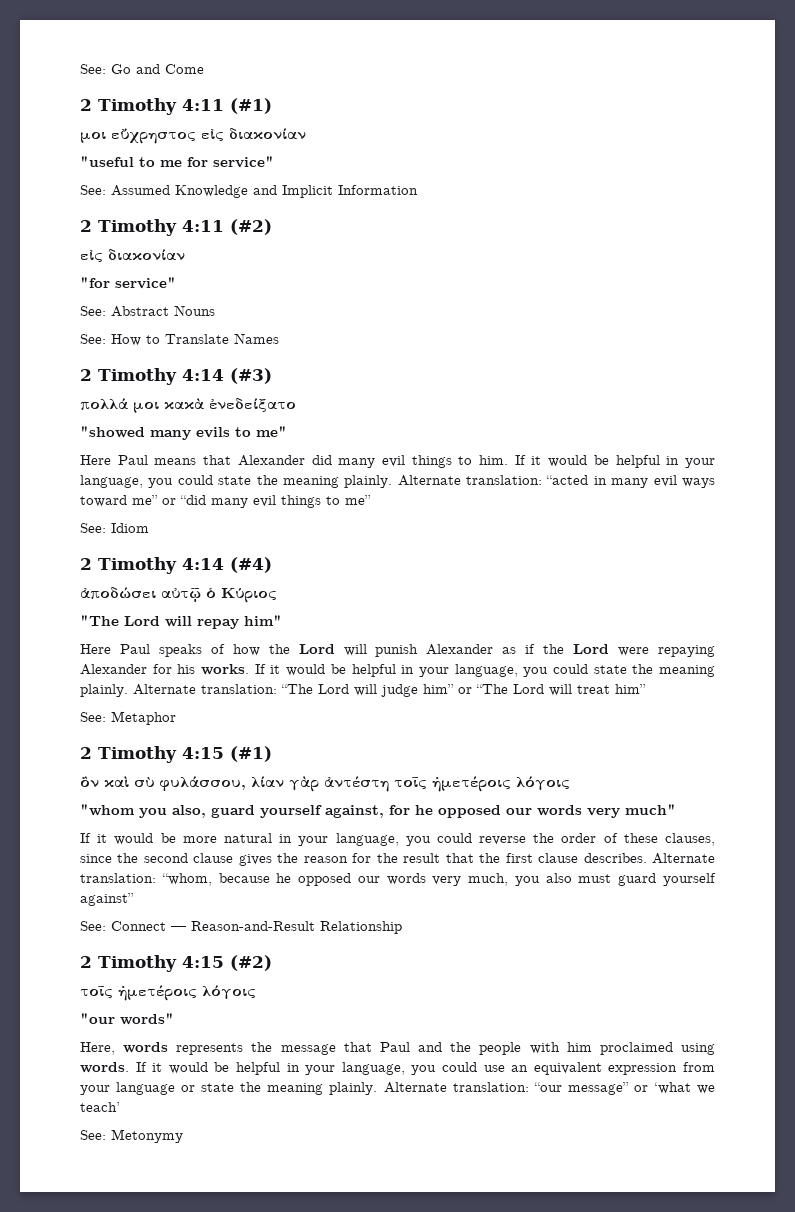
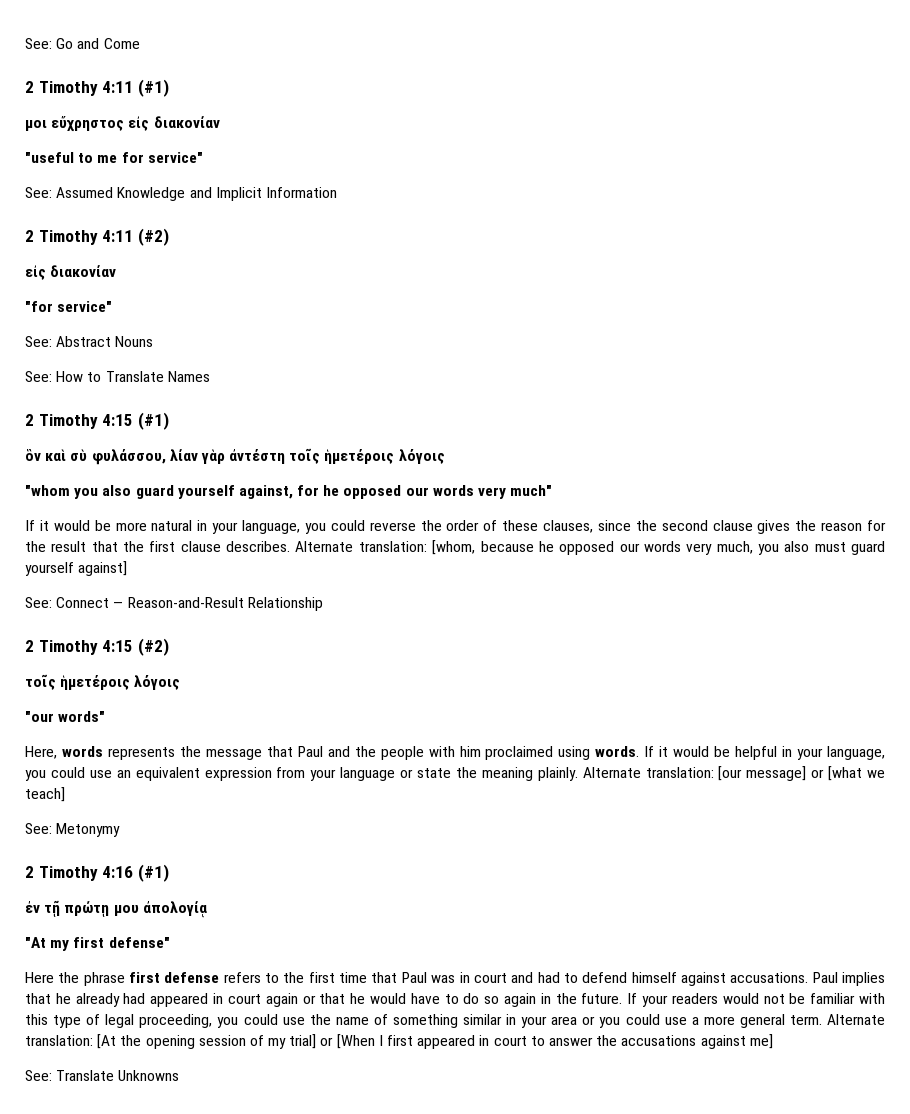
- 2 Timothy 4:14 (#3)
- πολλά μοι κακὰ ἐνεδείξατο
- "showed many evils to me"
- Here Paul means that Alexander did many evil things to him. If it would be helpful in your language, you could state the meaning plainly. Alternate translation: “acted in many evil ways toward me” or “did many evil things to me”
- See: Idiom
- 2 Timothy 4:14 (#4)
- ἀποδώσει αὐτῷ ὁ Κύριος
- "The Lord will repay him"
- Here Paul speaks of how the Lord will punish Alexander as if the Lord were repaying Alexander for his works. If it would be helpful in your language, you could state the meaning plainly. Alternate translation: “The Lord will judge him” or “The Lord will treat him”
- See: Metaphor
- "whom you also, guard yourself against, for he opposed our words very much"
+ "whom you also guard yourself against, for he opposed our words very much"
- Alternate translation: “whom, because he opposed our words very much, you also must guard yourself against”
+ Alternate translation: [whom, because he opposed our words very much, you also must guard yourself against]
- Alternate translation: “our message” or ‘what we teach’
+ Alternate translation: [our message] or [what we teach]
  See: Metonymy
+ 2 Timothy 4:16 (#1)
+ ἐν τῇ πρώτῃ μου ἀπολογίᾳ
+ "At my first defense"
+ Here the phrase first defense refers to the first time that Paul was in court and had to defend himself against accusations. Paul implies that he already had appeared in court again or that he would have to do so again in the future. If your readers would not be familiar with this type of legal proceeding, you could use the name of something similar in your area or you could use a more general term. Alternate translation: [At the opening session of my trial] or [When I first appeared in court to answer the accusations against me]
+ See: Translate Unknowns

